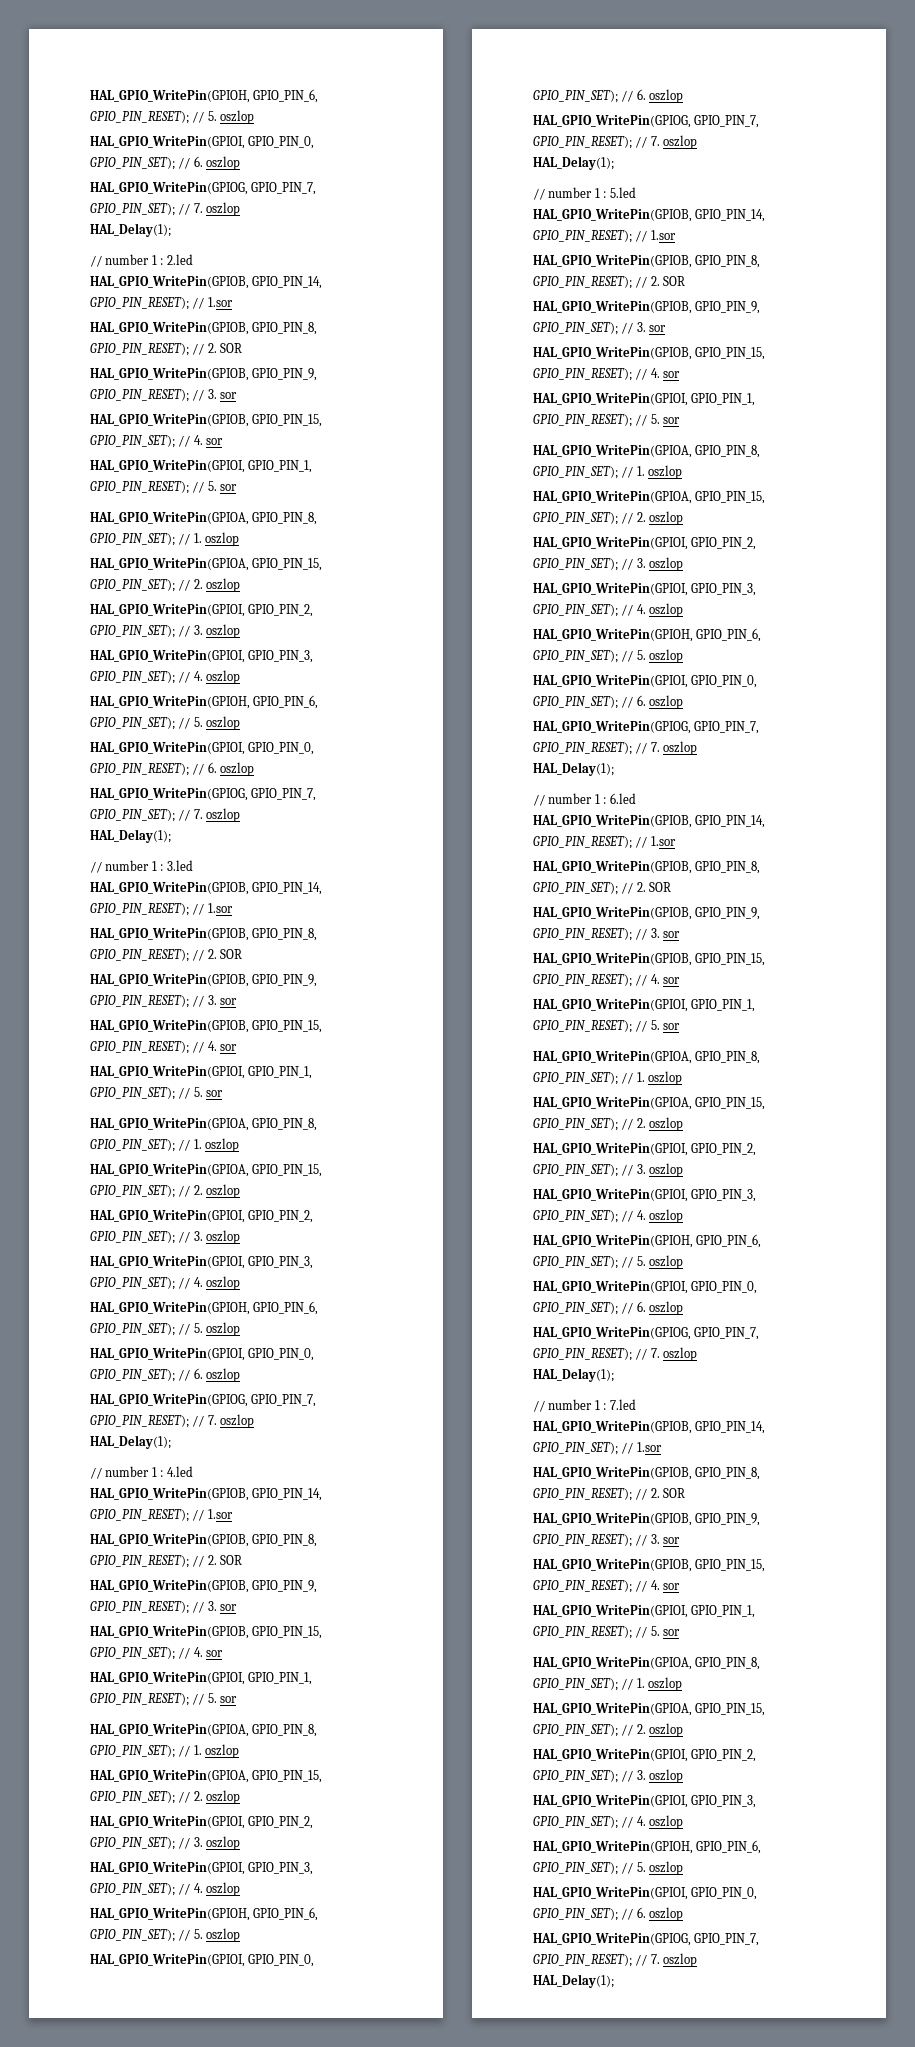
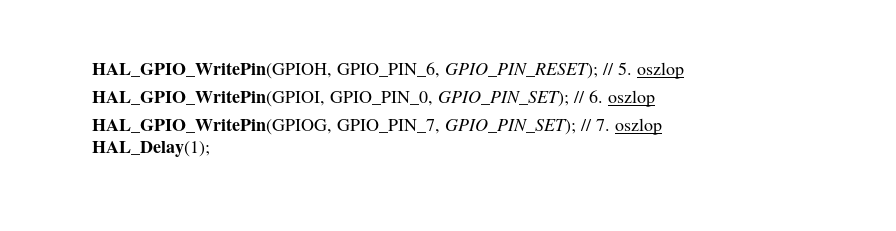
- // number 1 : 2.led
- HAL_GPIO_WritePin(GPIOB, GPIO_PIN_14, GPIO_PIN_RESET); // 1.sor
- HAL_GPIO_WritePin(GPIOB, GPIO_PIN_8, GPIO_PIN_RESET); // 2. SOR
- HAL_GPIO_WritePin(GPIOB, GPIO_PIN_9, GPIO_PIN_RESET); // 3. sor
- HAL_GPIO_WritePin(GPIOB, GPIO_PIN_15, GPIO_PIN_SET); // 4. sor
- HAL_GPIO_WritePin(GPIOI, GPIO_PIN_1, GPIO_PIN_RESET); // 5. sor
- HAL_GPIO_WritePin(GPIOA, GPIO_PIN_8, GPIO_PIN_SET); // 1. oszlop
- HAL_GPIO_WritePin(GPIOA, GPIO_PIN_15, GPIO_PIN_SET); // 2. oszlop
- HAL_GPIO_WritePin(GPIOI, GPIO_PIN_2, GPIO_PIN_SET); // 3. oszlop
- HAL_GPIO_WritePin(GPIOI, GPIO_PIN_3, GPIO_PIN_SET); // 4. oszlop
- HAL_GPIO_WritePin(GPIOH, GPIO_PIN_6, GPIO_PIN_SET); // 5. oszlop
- HAL_GPIO_WritePin(GPIOI, GPIO_PIN_0, GPIO_PIN_RESET); // 6. oszlop
- HAL_GPIO_WritePin(GPIOG, GPIO_PIN_7, GPIO_PIN_SET); // 7. oszlop
- HAL_Delay(1);
- // number 1 : 3.led
- HAL_GPIO_WritePin(GPIOB, GPIO_PIN_14, GPIO_PIN_RESET); // 1.sor
- HAL_GPIO_WritePin(GPIOB, GPIO_PIN_8, GPIO_PIN_RESET); // 2. SOR
- HAL_GPIO_WritePin(GPIOB, GPIO_PIN_9, GPIO_PIN_RESET); // 3. sor
- HAL_GPIO_WritePin(GPIOB, GPIO_PIN_15, GPIO_PIN_RESET); // 4. sor
- HAL_GPIO_WritePin(GPIOI, GPIO_PIN_1, GPIO_PIN_SET); // 5. sor
- HAL_GPIO_WritePin(GPIOA, GPIO_PIN_8, GPIO_PIN_SET); // 1. oszlop
- HAL_GPIO_WritePin(GPIOA, GPIO_PIN_15, GPIO_PIN_SET); // 2. oszlop
- HAL_GPIO_WritePin(GPIOI, GPIO_PIN_2, GPIO_PIN_SET); // 3. oszlop
- HAL_GPIO_WritePin(GPIOI, GPIO_PIN_3, GPIO_PIN_SET); // 4. oszlop
- HAL_GPIO_WritePin(GPIOH, GPIO_PIN_6, GPIO_PIN_SET); // 5. oszlop
- HAL_GPIO_WritePin(GPIOI, GPIO_PIN_0, GPIO_PIN_SET); // 6. oszlop
- HAL_GPIO_WritePin(GPIOG, GPIO_PIN_7, GPIO_PIN_RESET); // 7. oszlop
- HAL_Delay(1);
- // number 1 : 4.led
- HAL_GPIO_WritePin(GPIOB, GPIO_PIN_14, GPIO_PIN_RESET); // 1.sor
- HAL_GPIO_WritePin(GPIOB, GPIO_PIN_8, GPIO_PIN_RESET); // 2. SOR
- HAL_GPIO_WritePin(GPIOB, GPIO_PIN_9, GPIO_PIN_RESET); // 3. sor
- HAL_GPIO_WritePin(GPIOB, GPIO_PIN_15, GPIO_PIN_SET); // 4. sor
- HAL_GPIO_WritePin(GPIOI, GPIO_PIN_1, GPIO_PIN_RESET); // 5. sor
- HAL_GPIO_WritePin(GPIOA, GPIO_PIN_8, GPIO_PIN_SET); // 1. oszlop
- HAL_GPIO_WritePin(GPIOA, GPIO_PIN_15, GPIO_PIN_SET); // 2. oszlop
- HAL_GPIO_WritePin(GPIOI, GPIO_PIN_2, GPIO_PIN_SET); // 3. oszlop
- HAL_GPIO_WritePin(GPIOI, GPIO_PIN_3, GPIO_PIN_SET); // 4. oszlop
- HAL_GPIO_WritePin(GPIOH, GPIO_PIN_6, GPIO_PIN_SET); // 5. oszlop
- HAL_GPIO_WritePin(GPIOI, GPIO_PIN_0, GPIO_PIN_SET); // 6. oszlop
- HAL_GPIO_WritePin(GPIOG, GPIO_PIN_7, GPIO_PIN_RESET); // 7. oszlop
- HAL_Delay(1);
- // number 1 : 5.led
- HAL_GPIO_WritePin(GPIOB, GPIO_PIN_14, GPIO_PIN_RESET); // 1.sor
- HAL_GPIO_WritePin(GPIOB, GPIO_PIN_8, GPIO_PIN_RESET); // 2. SOR
- HAL_GPIO_WritePin(GPIOB, GPIO_PIN_9, GPIO_PIN_SET); // 3. sor
- HAL_GPIO_WritePin(GPIOB, GPIO_PIN_15, GPIO_PIN_RESET); // 4. sor
- HAL_GPIO_WritePin(GPIOI, GPIO_PIN_1, GPIO_PIN_RESET); // 5. sor
- HAL_GPIO_WritePin(GPIOA, GPIO_PIN_8, GPIO_PIN_SET); // 1. oszlop
- HAL_GPIO_WritePin(GPIOA, GPIO_PIN_15, GPIO_PIN_SET); // 2. oszlop
- HAL_GPIO_WritePin(GPIOI, GPIO_PIN_2, GPIO_PIN_SET); // 3. oszlop
- HAL_GPIO_WritePin(GPIOI, GPIO_PIN_3, GPIO_PIN_SET); // 4. oszlop
- HAL_GPIO_WritePin(GPIOH, GPIO_PIN_6, GPIO_PIN_SET); // 5. oszlop
- HAL_GPIO_WritePin(GPIOI, GPIO_PIN_0, GPIO_PIN_SET); // 6. oszlop
- HAL_GPIO_WritePin(GPIOG, GPIO_PIN_7, GPIO_PIN_RESET); // 7. oszlop
- HAL_Delay(1);
- // number 1 : 6.led
- HAL_GPIO_WritePin(GPIOB, GPIO_PIN_14, GPIO_PIN_RESET); // 1.sor
- HAL_GPIO_WritePin(GPIOB, GPIO_PIN_8, GPIO_PIN_SET); // 2. SOR
- HAL_GPIO_WritePin(GPIOB, GPIO_PIN_9, GPIO_PIN_RESET); // 3. sor
- HAL_GPIO_WritePin(GPIOB, GPIO_PIN_15, GPIO_PIN_RESET); // 4. sor
- HAL_GPIO_WritePin(GPIOI, GPIO_PIN_1, GPIO_PIN_RESET); // 5. sor
- HAL_GPIO_WritePin(GPIOA, GPIO_PIN_8, GPIO_PIN_SET); // 1. oszlop
- HAL_GPIO_WritePin(GPIOA, GPIO_PIN_15, GPIO_PIN_SET); // 2. oszlop
- HAL_GPIO_WritePin(GPIOI, GPIO_PIN_2, GPIO_PIN_SET); // 3. oszlop
- HAL_GPIO_WritePin(GPIOI, GPIO_PIN_3, GPIO_PIN_SET); // 4. oszlop
- HAL_GPIO_WritePin(GPIOH, GPIO_PIN_6, GPIO_PIN_SET); // 5. oszlop
- HAL_GPIO_WritePin(GPIOI, GPIO_PIN_0, GPIO_PIN_SET); // 6. oszlop
- HAL_GPIO_WritePin(GPIOG, GPIO_PIN_7, GPIO_PIN_RESET); // 7. oszlop
- HAL_Delay(1);
- // number 1 : 7.led
- HAL_GPIO_WritePin(GPIOB, GPIO_PIN_14, GPIO_PIN_SET); // 1.sor
- HAL_GPIO_WritePin(GPIOB, GPIO_PIN_8, GPIO_PIN_RESET); // 2. SOR
- HAL_GPIO_WritePin(GPIOB, GPIO_PIN_9, GPIO_PIN_RESET); // 3. sor
- HAL_GPIO_WritePin(GPIOB, GPIO_PIN_15, GPIO_PIN_RESET); // 4. sor
- HAL_GPIO_WritePin(GPIOI, GPIO_PIN_1, GPIO_PIN_RESET); // 5. sor
- HAL_GPIO_WritePin(GPIOA, GPIO_PIN_8, GPIO_PIN_SET); // 1. oszlop
- HAL_GPIO_WritePin(GPIOA, GPIO_PIN_15, GPIO_PIN_SET); // 2. oszlop
- HAL_GPIO_WritePin(GPIOI, GPIO_PIN_2, GPIO_PIN_SET); // 3. oszlop
- HAL_GPIO_WritePin(GPIOI, GPIO_PIN_3, GPIO_PIN_SET); // 4. oszlop
- HAL_GPIO_WritePin(GPIOH, GPIO_PIN_6, GPIO_PIN_SET); // 5. oszlop
- HAL_GPIO_WritePin(GPIOI, GPIO_PIN_0, GPIO_PIN_SET); // 6. oszlop
- HAL_GPIO_WritePin(GPIOG, GPIO_PIN_7, GPIO_PIN_RESET); // 7. oszlop
- HAL_Delay(1);

